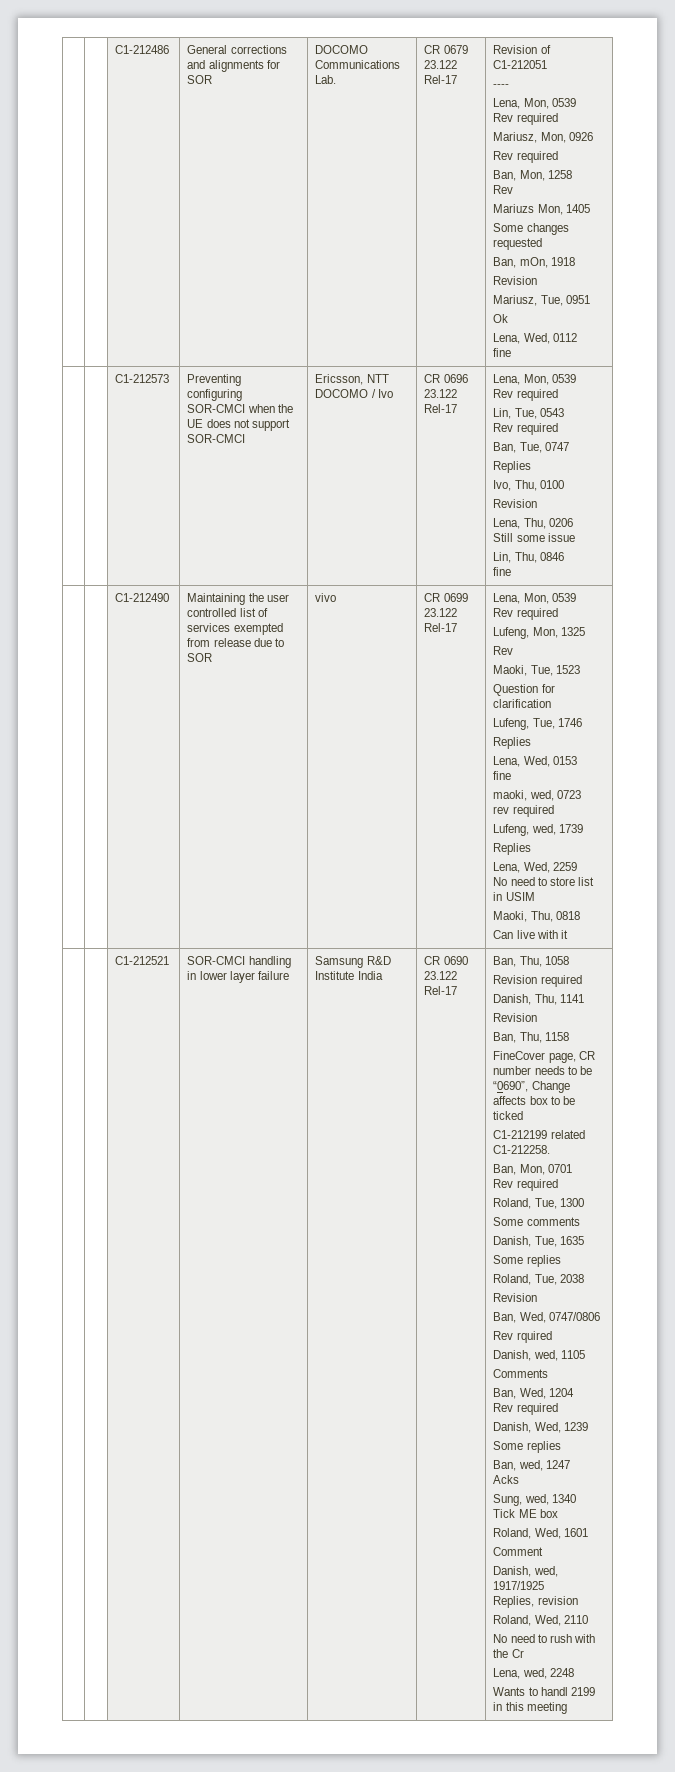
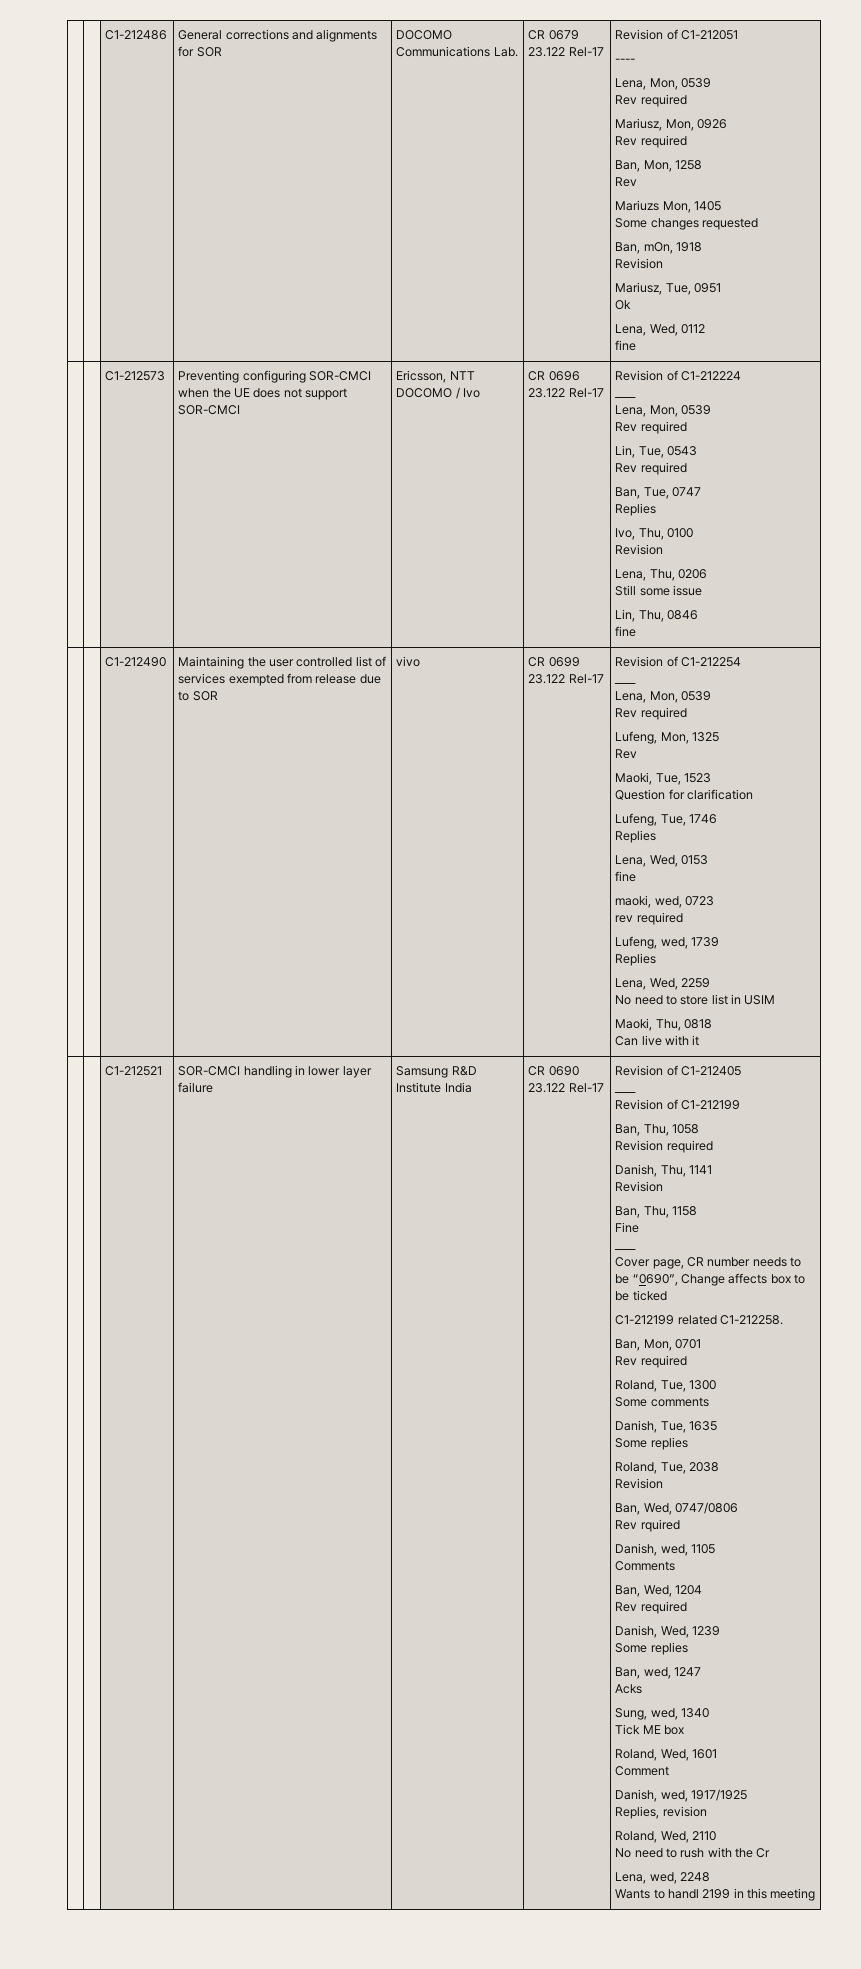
+ Revision of C1-212224
+ ____
+ Revision of C1-212254
+ ____
+ Revision of C1-212405
+ ____
+ Revision of C1-212199
- FineCover page, CR number needs to be “0690”, Change affects box to be ticked
+ Fine
+ ____
+ Cover page, CR number needs to be “0690”, Change affects box to be ticked

